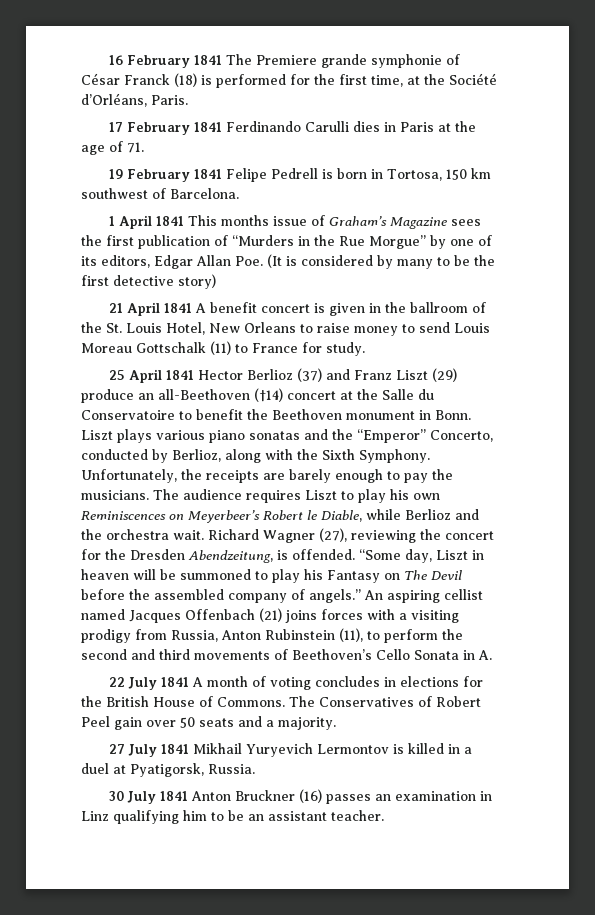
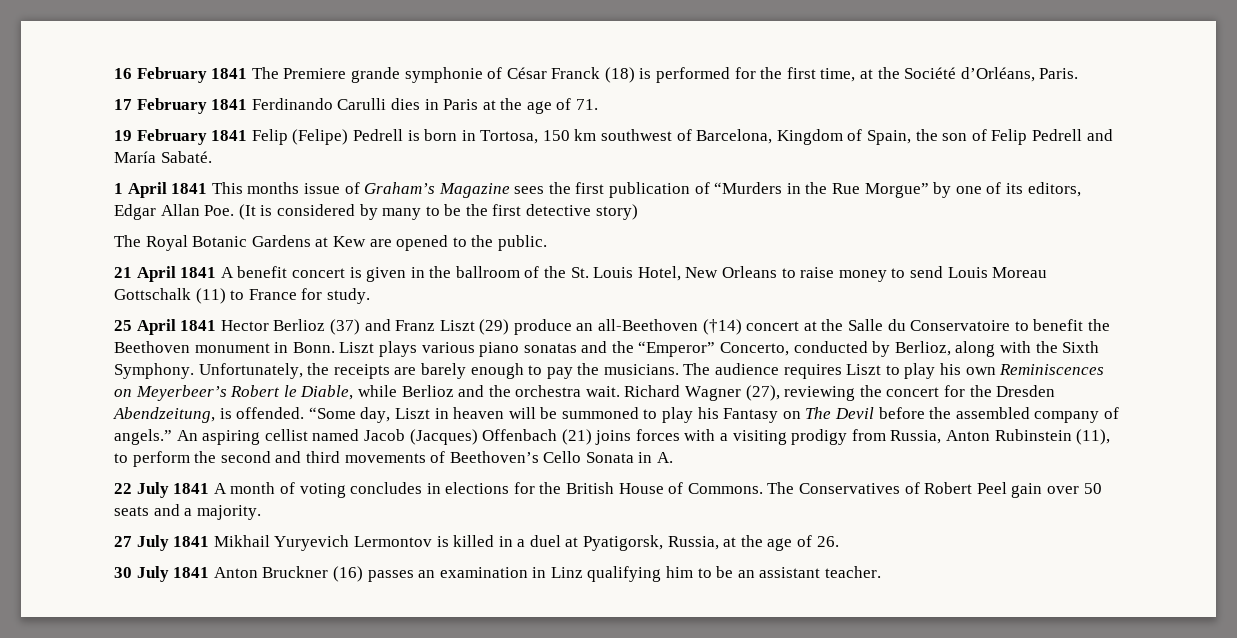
- 19 February 1841 Felipe Pedrell is born in Tortosa, 150 km southwest of Barcelona.
+ 19 February 1841 Felip (Felipe) Pedrell is born in Tortosa, 150 km southwest of Barcelona, Kingdom of Spain, the son of Felip Pedrell and María Sabaté.
+ The Royal Botanic Gardens at Kew are opened to the public.
- An aspiring cellist named Jacques Offenbach (21) joins forces with a visiting prodigy from Russia, Anton Rubinstein (11), to perform the second and third movements of Beethoven’s Cello Sonata in A.
+ An aspiring cellist named Jacob (Jacques) Offenbach (21) joins forces with a visiting prodigy from Russia, Anton Rubinstein (11), to perform the second and third movements of Beethoven’s Cello Sonata in A.
- 27 July 1841 Mikhail Yuryevich Lermontov is killed in a duel at Pyatigorsk, Russia.
+ 27 July 1841 Mikhail Yuryevich Lermontov is killed in a duel at Pyatigorsk, Russia, at the age of 26.

